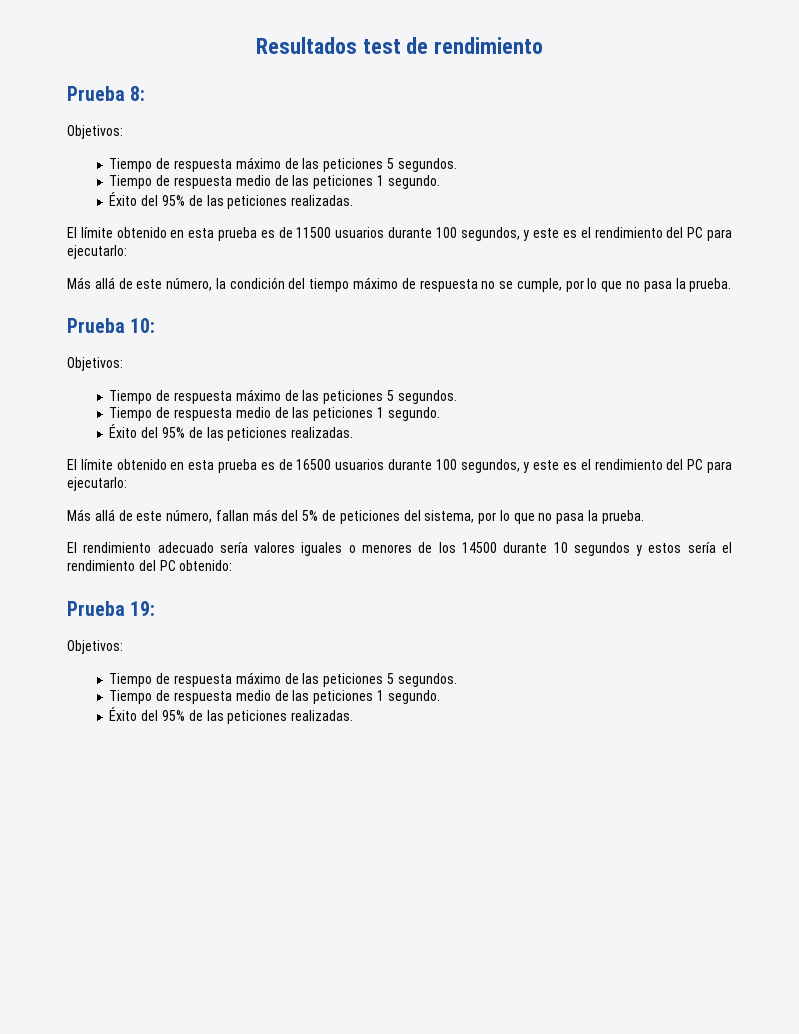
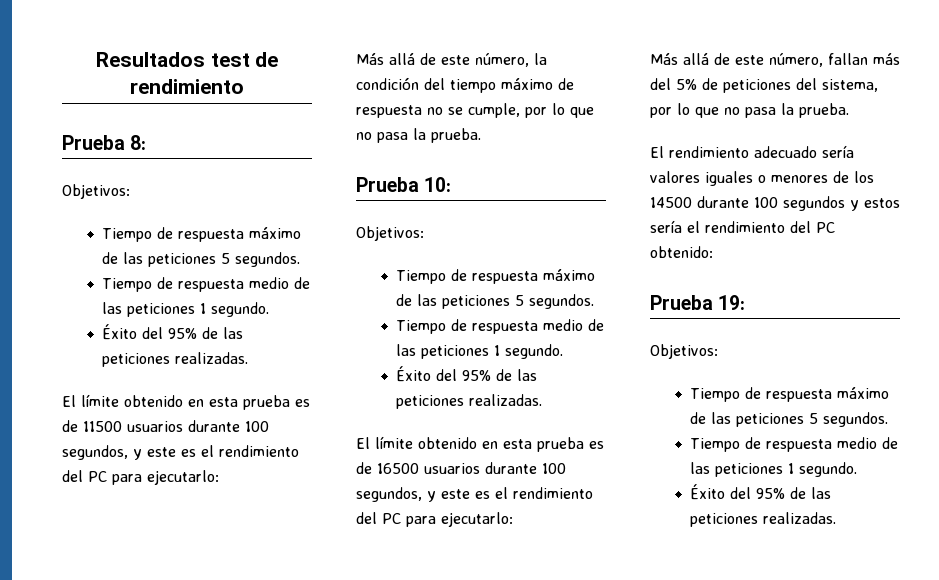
- El rendimiento adecuado sería valores iguales o menores de los 14500 durante 10 segundos y estos sería el rendimiento del PC obtenido:
+ El rendimiento adecuado sería valores iguales o menores de los 14500 durante 100 segundos y estos sería el rendimiento del PC obtenido:

